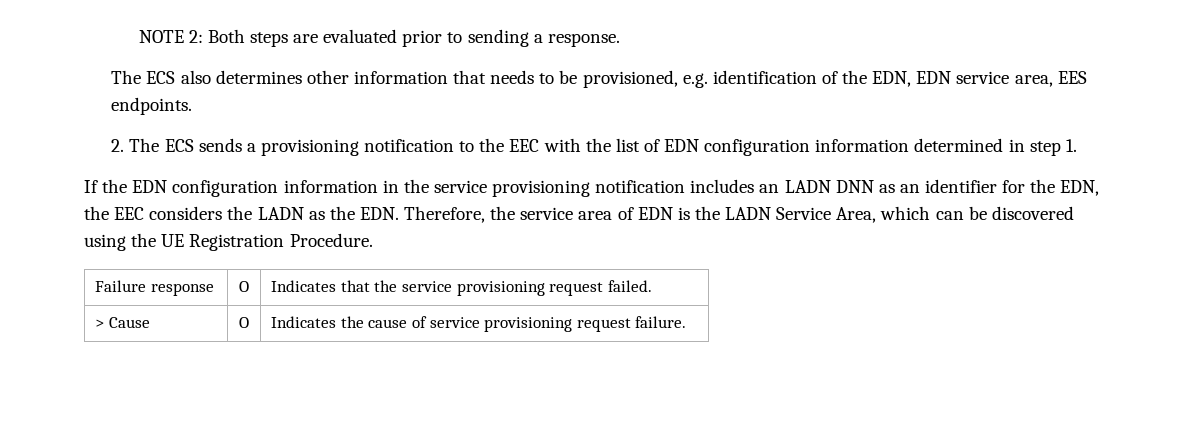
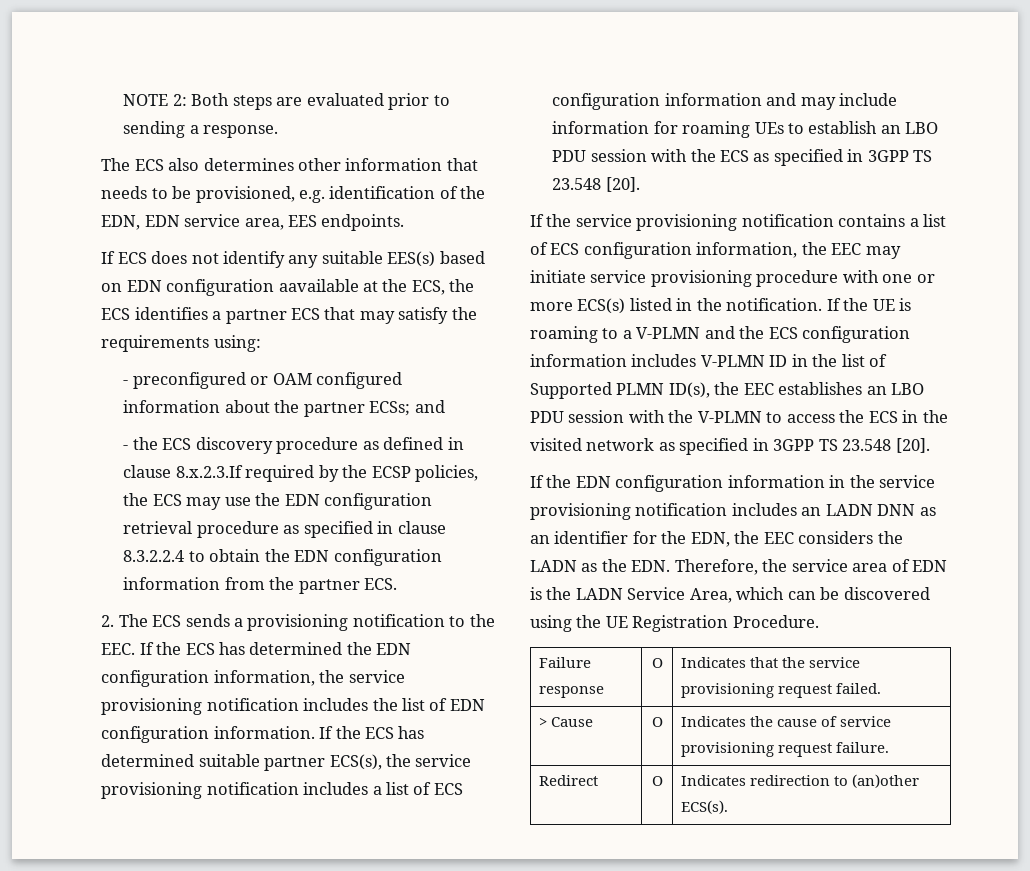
+ If ECS does not identify any suitable EES(s) based on EDN configuration aavailable at the ECS, the ECS identifies a partner ECS that may satisfy the requirements using:
+ - preconfigured or OAM configured information about the partner ECSs; and
+ - the ECS discovery procedure as defined in clause 8.x.2.3.If required by the ECSP policies, the ECS may use the EDN configuration retrieval procedure as specified in clause 8.3.2.2.4 to obtain the EDN configuration information from the partner ECS.
- 2. The ECS sends a provisioning notification to the EEC with the list of EDN configuration information determined in step 1.
+ 2. The ECS sends a provisioning notification to the EEC. If the ECS has determined the EDN configuration information, the service provisioning notification includes the list of EDN configuration information. If the ECS has determined suitable partner ECS(s), the service provisioning notification includes a list of ECS configuration information and may include information for roaming UEs to establish an LBO PDU session with the ECS as specified in 3GPP TS 23.548 [20].
+ If the service provisioning notification contains a list of ECS configuration information, the EEC may initiate service provisioning procedure with one or more ECS(s) listed in the notification. If the UE is roaming to a V-PLMN and the ECS configuration information includes V-PLMN ID in the list of Supported PLMN ID(s), the EEC establishes an LBO PDU session with the V-PLMN to access the ECS in the visited network as specified in 3GPP TS 23.548 [20].
+ Redirect | O | Indicates redirection to (an)other ECS(s).

